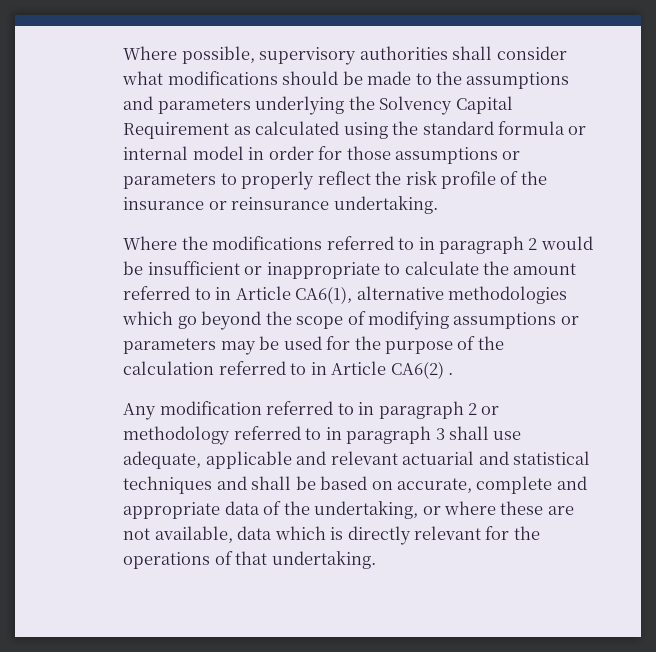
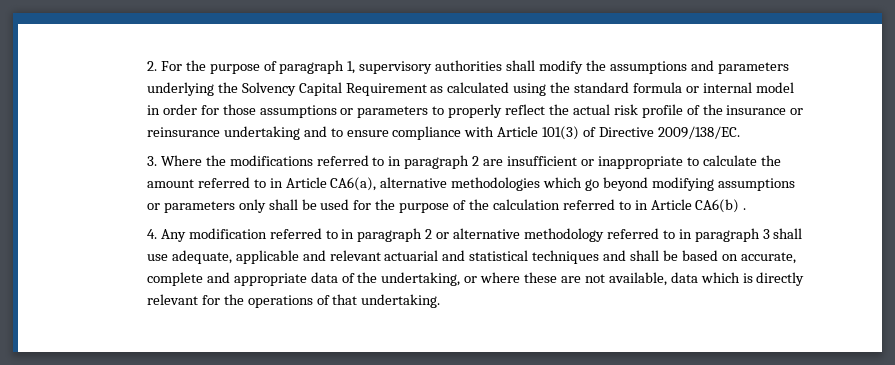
- Where possible, supervisory authorities shall consider what modifications should be made to the assumptions and parameters underlying the Solvency Capital Requirement as calculated using the standard formula or internal model in order for those assumptions or parameters to properly reflect the risk profile of the insurance or reinsurance undertaking.
- Where the modifications referred to in paragraph 2 would be insufficient or inappropriate to calculate the amount referred to in Article CA6(1), alternative methodologies which go beyond the scope of modifying assumptions or parameters may be used for the purpose of the calculation referred to in Article CA6(2) .
+ 2. For the purpose of paragraph 1, supervisory authorities shall modify the assumptions and parameters underlying the Solvency Capital Requirement as calculated using the standard formula or internal model in order for those assumptions or parameters to properly reflect the actual risk profile of the insurance or reinsurance undertaking and to ensure compliance with Article 101(3) of Directive 2009/138/EC.
+ 3. Where the modifications referred to in paragraph 2 are insufficient or inappropriate to calculate the amount referred to in Article CA6(a), alternative methodologies which go beyond modifying assumptions or parameters only shall be used for the purpose of the calculation referred to in Article CA6(b) .
- Any modification referred to in paragraph 2 or methodology referred to in paragraph 3 shall use adequate, applicable and relevant actuarial and statistical techniques and shall be based on accurate, complete and appropriate data of the undertaking, or where these are not available, data which is directly relevant for the operations of that undertaking.
+ 4. Any modification referred to in paragraph 2 or alternative methodology referred to in paragraph 3 shall use adequate, applicable and relevant actuarial and statistical techniques and shall be based on accurate, complete and appropriate data of the undertaking, or where these are not available, data which is directly relevant for the operations of that undertaking.

